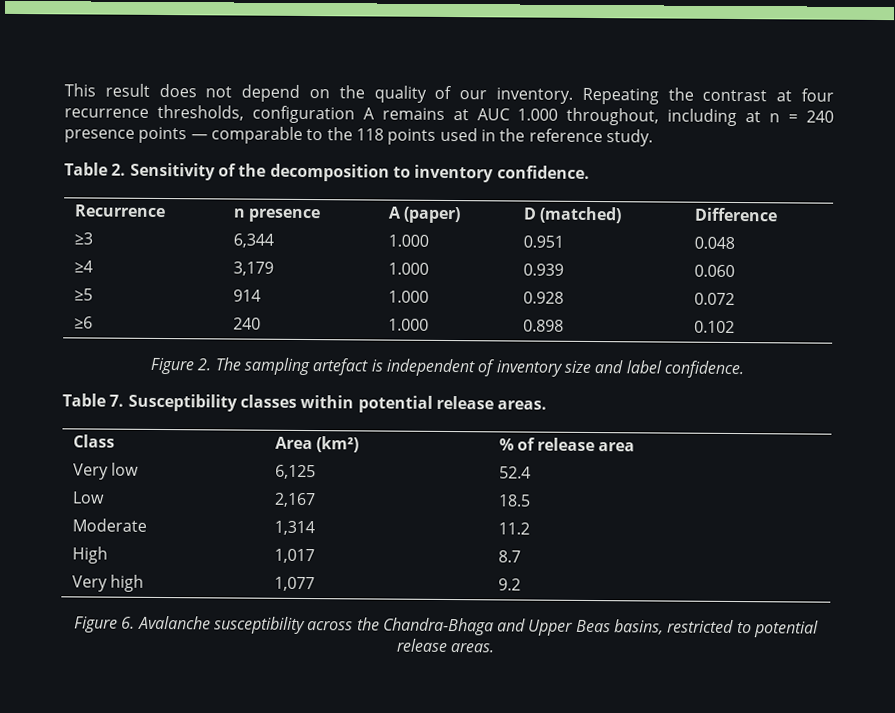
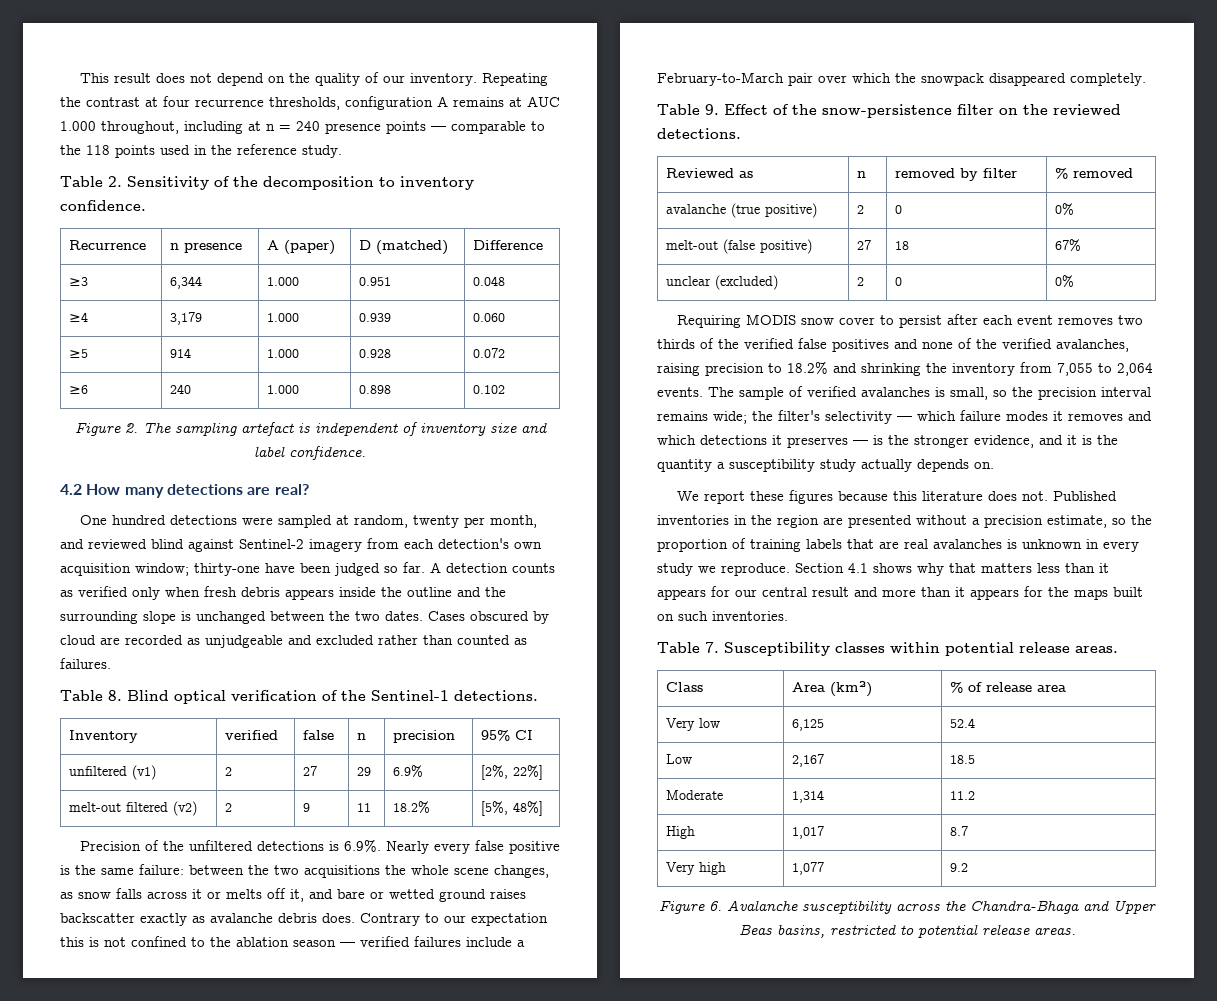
+ 4.2 How many detections are real?
+ One hundred detections were sampled at random, twenty per month, and reviewed blind against Sentinel-2 imagery from each detection's own acquisition window; thirty-one have been judged so far. A detection counts as verified only when fresh debris appears inside the outline and the surrounding slope is unchanged between the two dates. Cases obscured by cloud are recorded as unjudgeable and excluded rather than counted as failures.
+ Table 8. Blind optical verification of the Sentinel-1 detections.
+ Inventory | verified | false | n | precision | 95% CI
+ unfiltered (v1) | 2 | 27 | 29 | 6.9% | [2%, 22%]
+ melt-out filtered (v2) | 2 | 9 | 11 | 18.2% | [5%, 48%]
+ Precision of the unfiltered detections is 6.9%. Nearly every false positive is the same failure: between the two acquisitions the whole scene changes, as snow falls across it or melts off it, and bare or wetted ground raises backscatter exactly as avalanche debris does. Contrary to our expectation this is not confined to the ablation season — verified failures include a February-to-March pair over which the snowpack disappeared completely.
+ Table 9. Effect of the snow-persistence filter on the reviewed detections.
+ Reviewed as | n | removed by filter | % removed
+ avalanche (true positive) | 2 | 0 | 0%
+ melt-out (false positive) | 27 | 18 | 67%
+ unclear (excluded) | 2 | 0 | 0%
+ Requiring MODIS snow cover to persist after each event removes two thirds of the verified false positives and none of the verified avalanches, raising precision to 18.2% and shrinking the inventory from 7,055 to 2,064 events. The sample of verified avalanches is small, so the precision interval remains wide; the filter's selectivity — which failure modes it removes and which detections it preserves — is the stronger evidence, and it is the quantity a susceptibility study actually depends on.
+ We report these figures because this literature does not. Published inventories in the region are presented without a precision estimate, so the proportion of training labels that are real avalanches is unknown in every study we reproduce. Section 4.1 shows why that matters less than it appears for our central result and more than it appears for the maps built on such inventories.

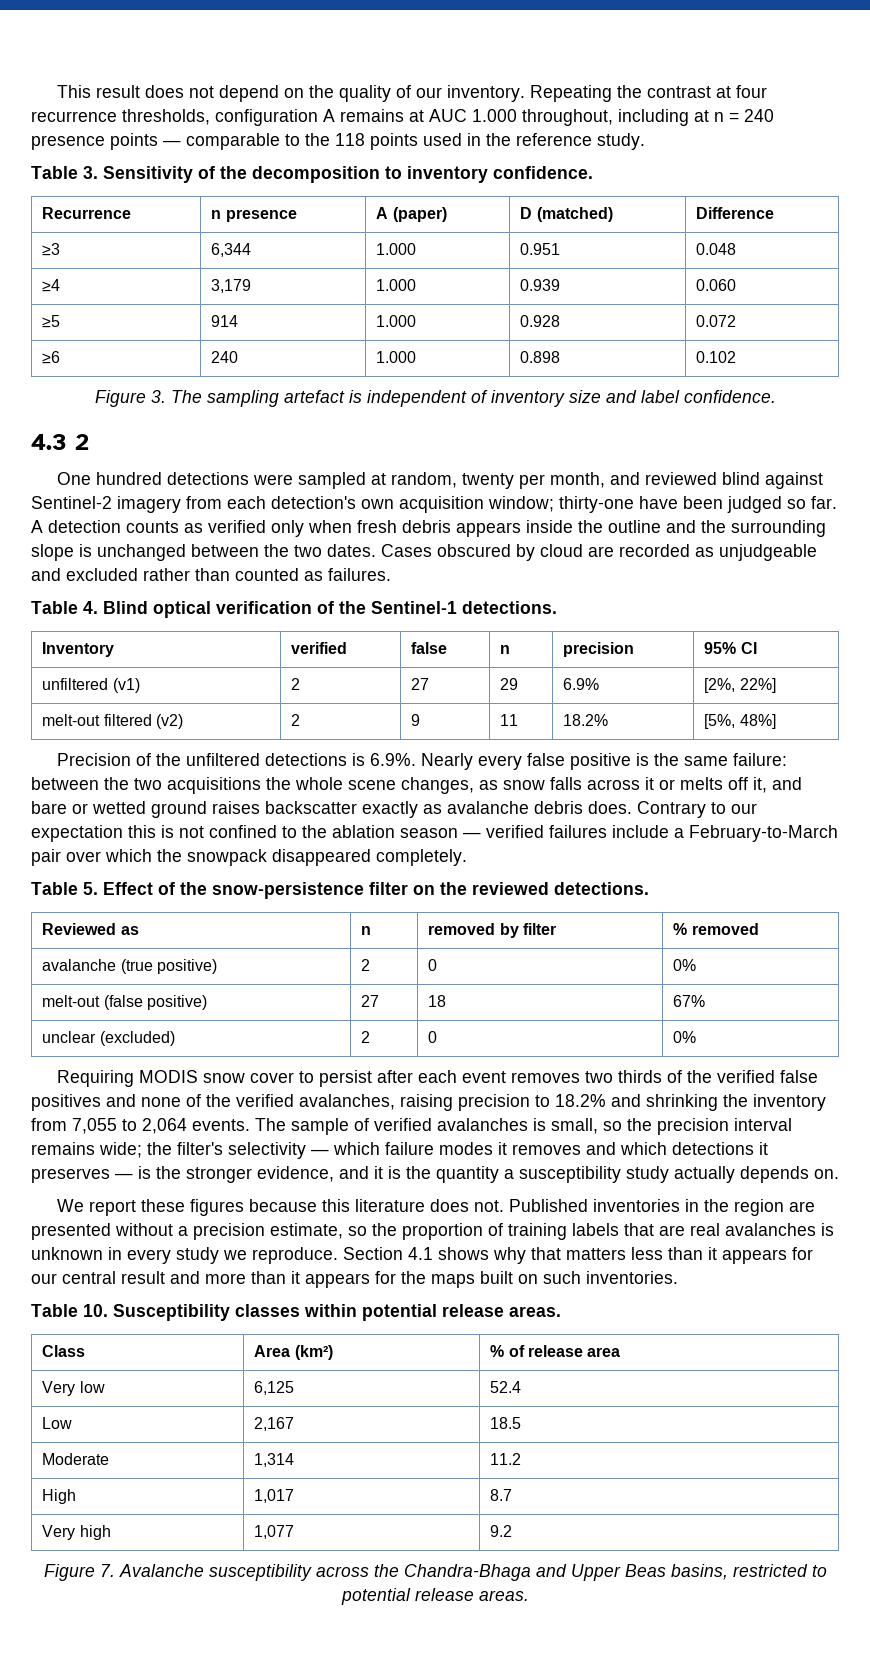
- Table 2. Sensitivity of the decomposition to inventory confidence.
+ Table 3. Sensitivity of the decomposition to inventory confidence.
- Figure 2. The sampling artefact is independent of inventory size and label confidence.
+ Figure 3. The sampling artefact is independent of inventory size and label confidence.
- 4.2 How many detections are real?
+ 4.3 2
- Table 8. Blind optical verification of the Sentinel-1 detections.
+ Table 4. Blind optical verification of the Sentinel-1 detections.
- Table 9. Effect of the snow-persistence filter on the reviewed detections.
+ Table 5. Effect of the snow-persistence filter on the reviewed detections.
- Table 7. Susceptibility classes within potential release areas.
+ Table 10. Susceptibility classes within potential release areas.
- Figure 6. Avalanche susceptibility across the Chandra-Bhaga and Upper Beas basins, restricted to potential release areas.
+ Figure 7. Avalanche susceptibility across the Chandra-Bhaga and Upper Beas basins, restricted to potential release areas.

